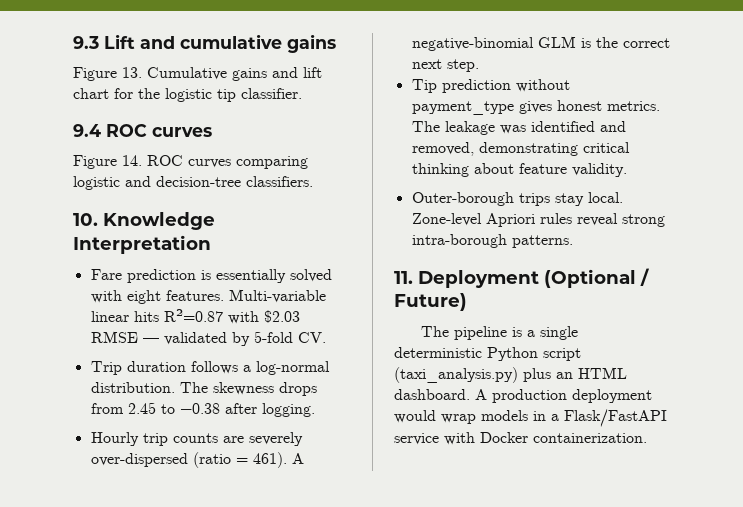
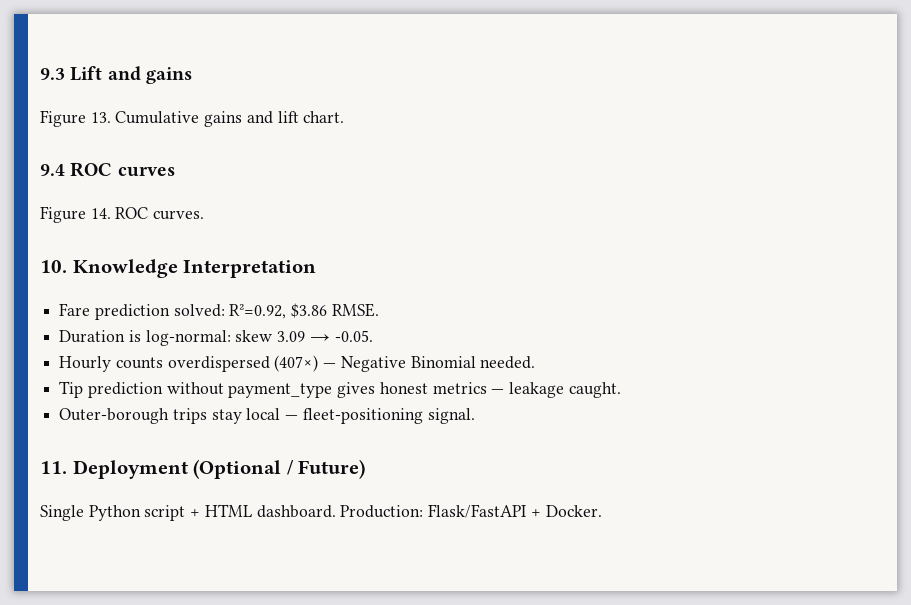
- 9.3 Lift and cumulative gains
+ 9.3 Lift and gains
- Figure 13. Cumulative gains and lift chart for the logistic tip classifier.
+ Figure 13. Cumulative gains and lift chart.
- Figure 14. ROC curves comparing logistic and decision-tree classifiers.
+ Figure 14. ROC curves.
- Fare prediction is essentially solved with eight features. Multi-variable linear hits R²=0.87 with $2.03 RMSE — validated by 5-fold CV.
- Trip duration follows a log-normal distribution. The skewness drops from 2.45 to −0.38 after logging.
- Hourly trip counts are severely over-dispersed (ratio = 461). A negative-binomial GLM is the correct next step.
+ Fare prediction solved: R²=0.92, $3.86 RMSE.
+ Duration is log-normal: skew 3.09 → -0.05.
+ Hourly counts overdispersed (407×) — Negative Binomial needed.
- Tip prediction without payment_type gives honest metrics. The leakage was identified and removed, demonstrating critical thinking about feature validity.
- Outer-borough trips stay local. Zone-level Apriori rules reveal strong intra-borough patterns.
+ Tip prediction without payment_type gives honest metrics — leakage caught.
+ Outer-borough trips stay local — fleet-positioning signal.
- The pipeline is a single deterministic Python script (taxi_analysis.py) plus an HTML dashboard. A production deployment would wrap models in a Flask/FastAPI service with Docker containerization.
+ Single Python script + HTML dashboard. Production: Flask/FastAPI + Docker.

